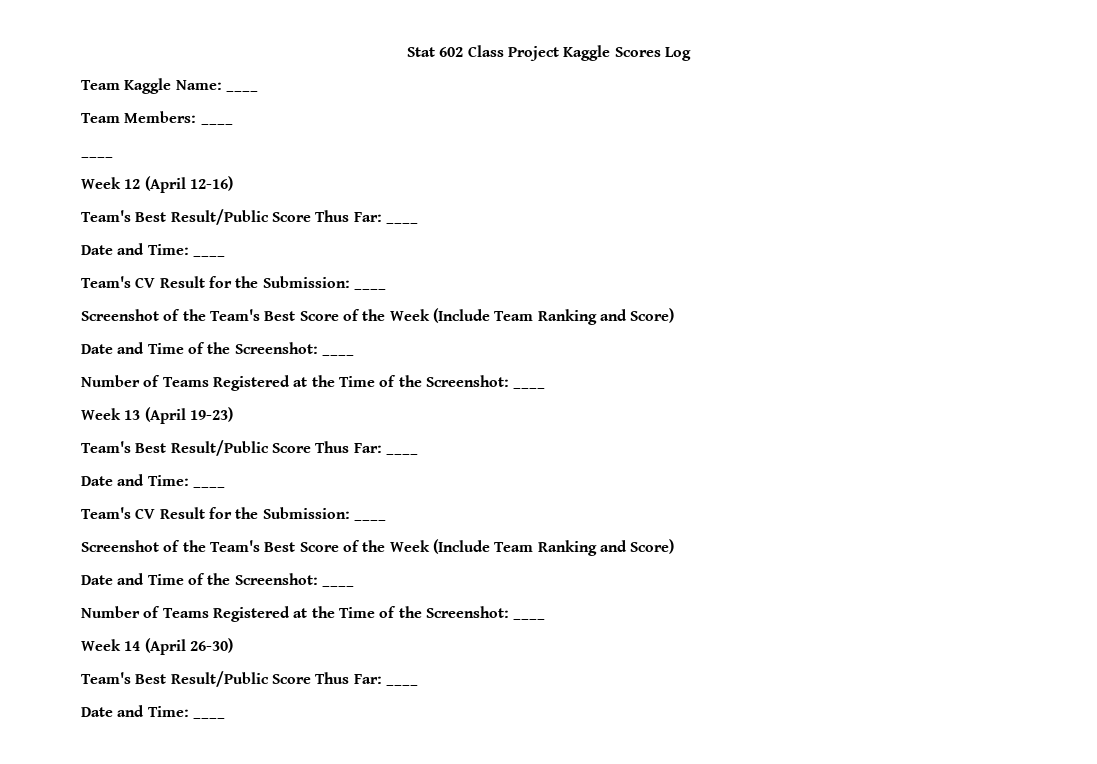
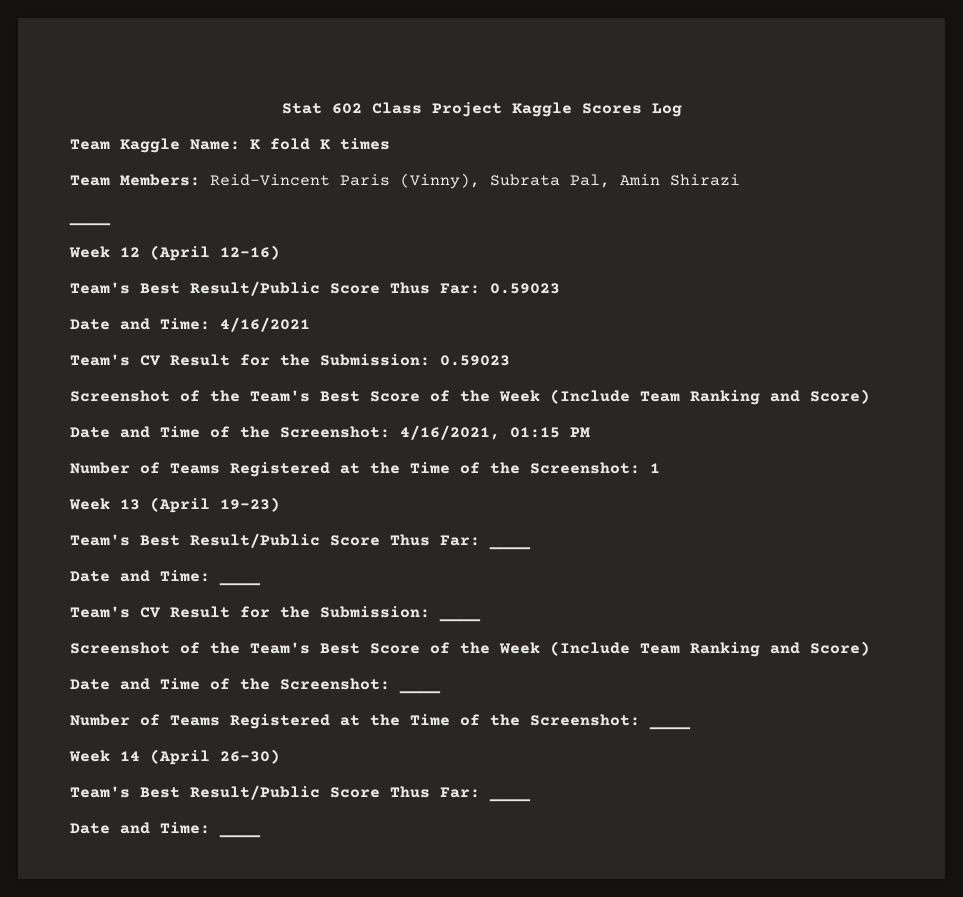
- Team Kaggle Name: ____
- Team Members: ____
+ Team Kaggle Name: K fold K times
+ Team Members: Reid-Vincent Paris (Vinny), Subrata Pal, Amin Shirazi
  Week 12 (April 12-16)
- Team's Best Result/Public Score Thus Far: ____
- Date and Time: ____
- Team's CV Result for the Submission: ____
+ Team's Best Result/Public Score Thus Far: 0.59023
+ Date and Time: 4/16/2021
+ Team's CV Result for the Submission: 0.59023
  Screenshot of the Team's Best Score of the Week (Include Team Ranking and Score)
- Date and Time of the Screenshot: ____
- Number of Teams Registered at the Time of the Screenshot: ____
+ Date and Time of the Screenshot: 4/16/2021, 01:15 PM
+ Number of Teams Registered at the Time of the Screenshot: 1

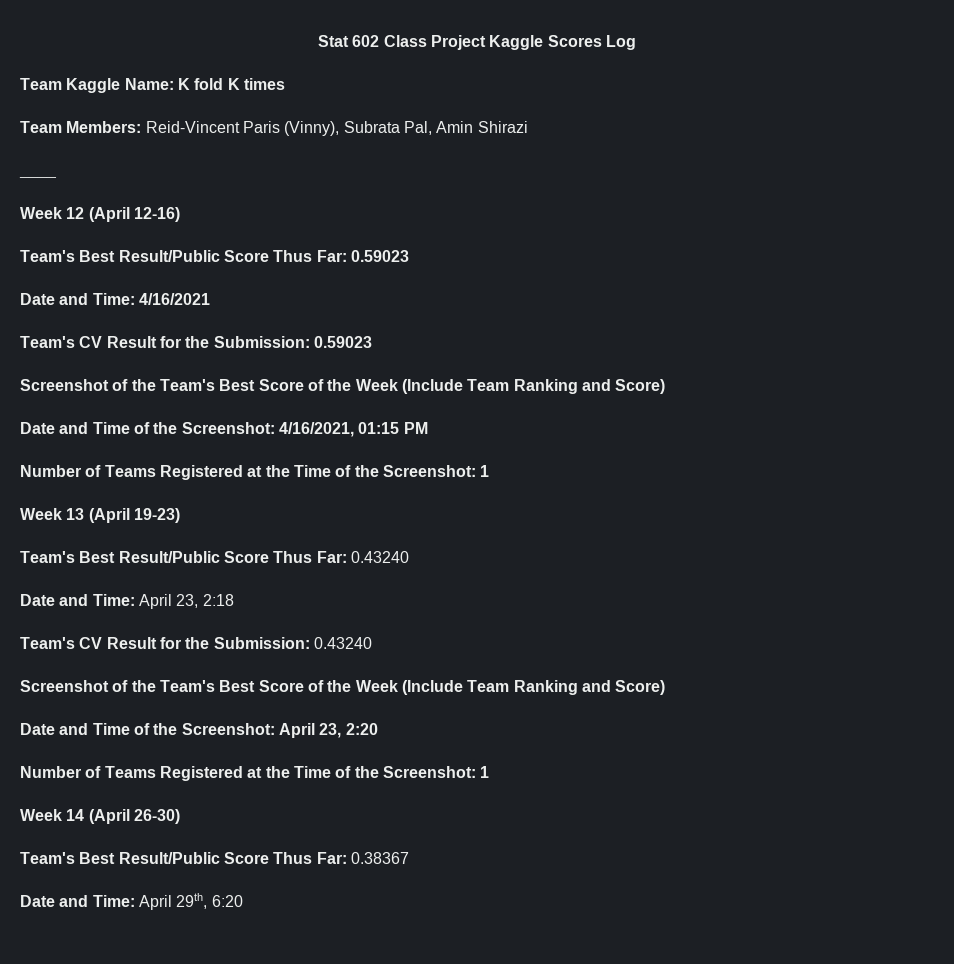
  Week 13 (April 19-23)
- Team's Best Result/Public Score Thus Far: ____
- Date and Time: ____
- Team's CV Result for the Submission: ____
+ Team's Best Result/Public Score Thus Far: 0.43240
+ Date and Time: April 23, 2:18
+ Team's CV Result for the Submission: 0.43240
- Date and Time of the Screenshot: ____
- Number of Teams Registered at the Time of the Screenshot: ____
+ Date and Time of the Screenshot: April 23, 2:20
+ Number of Teams Registered at the Time of the Screenshot: 1
  Week 14 (April 26-30)
- Team's Best Result/Public Score Thus Far: ____
- Date and Time: ____
+ Team's Best Result/Public Score Thus Far: 0.38367
+ Date and Time: April 29th, 6:20

